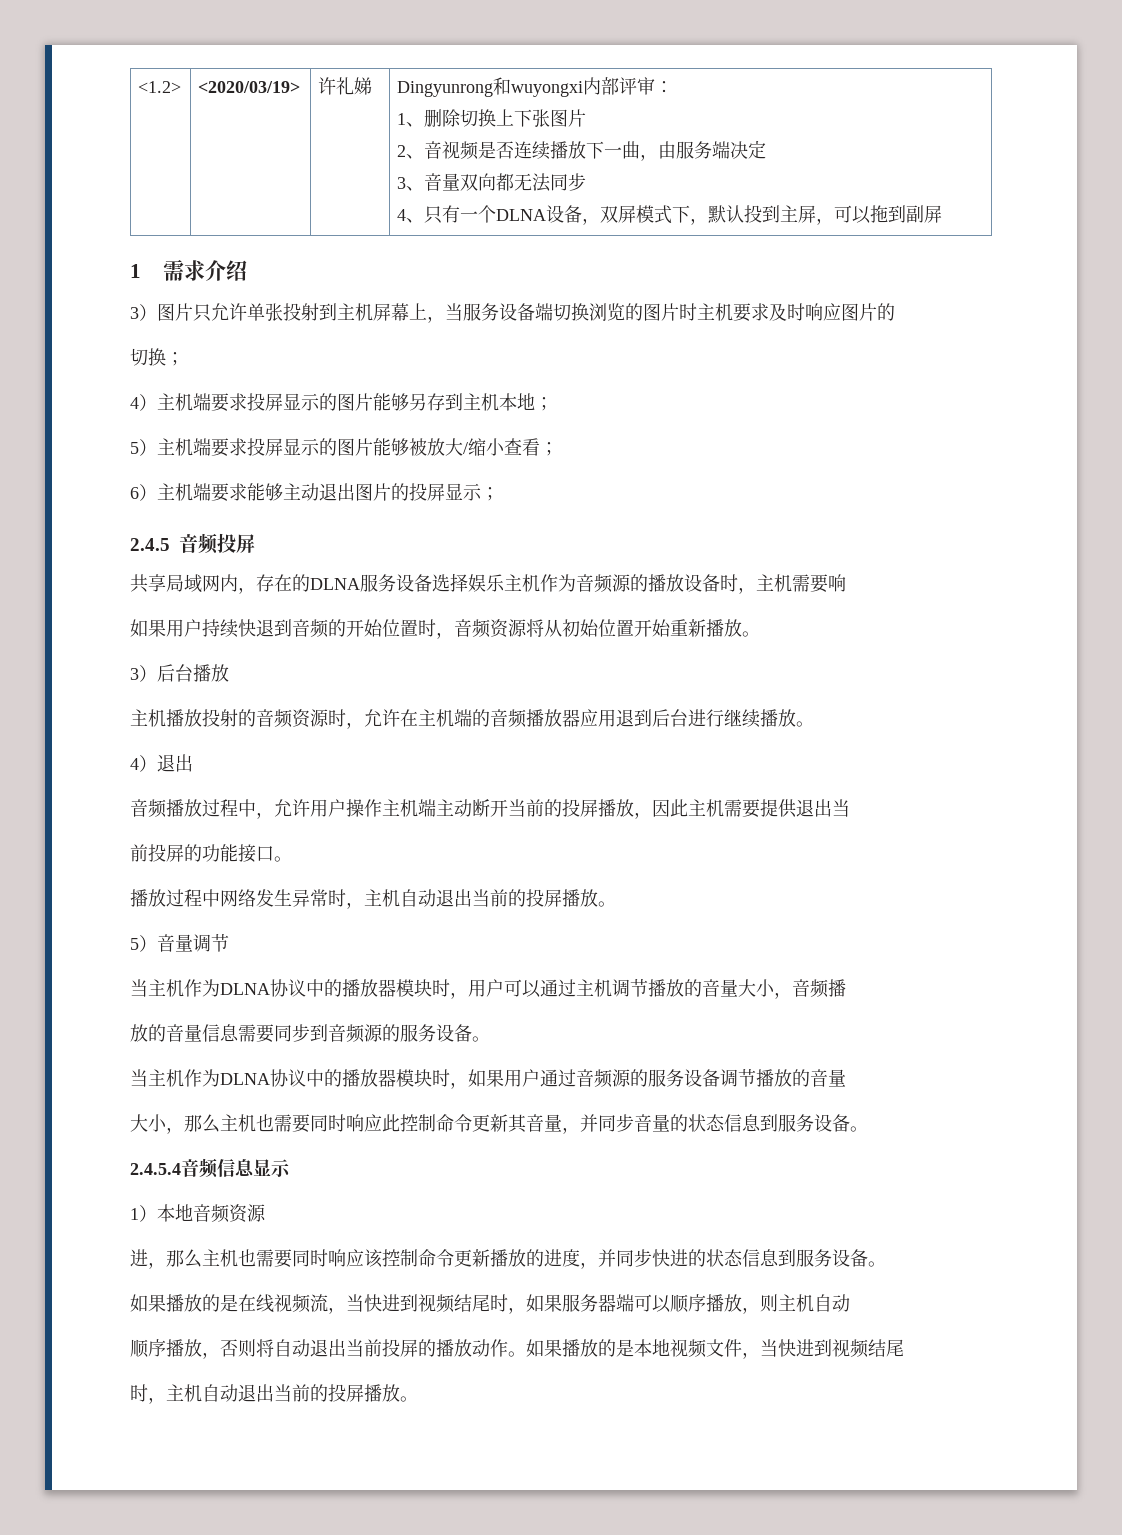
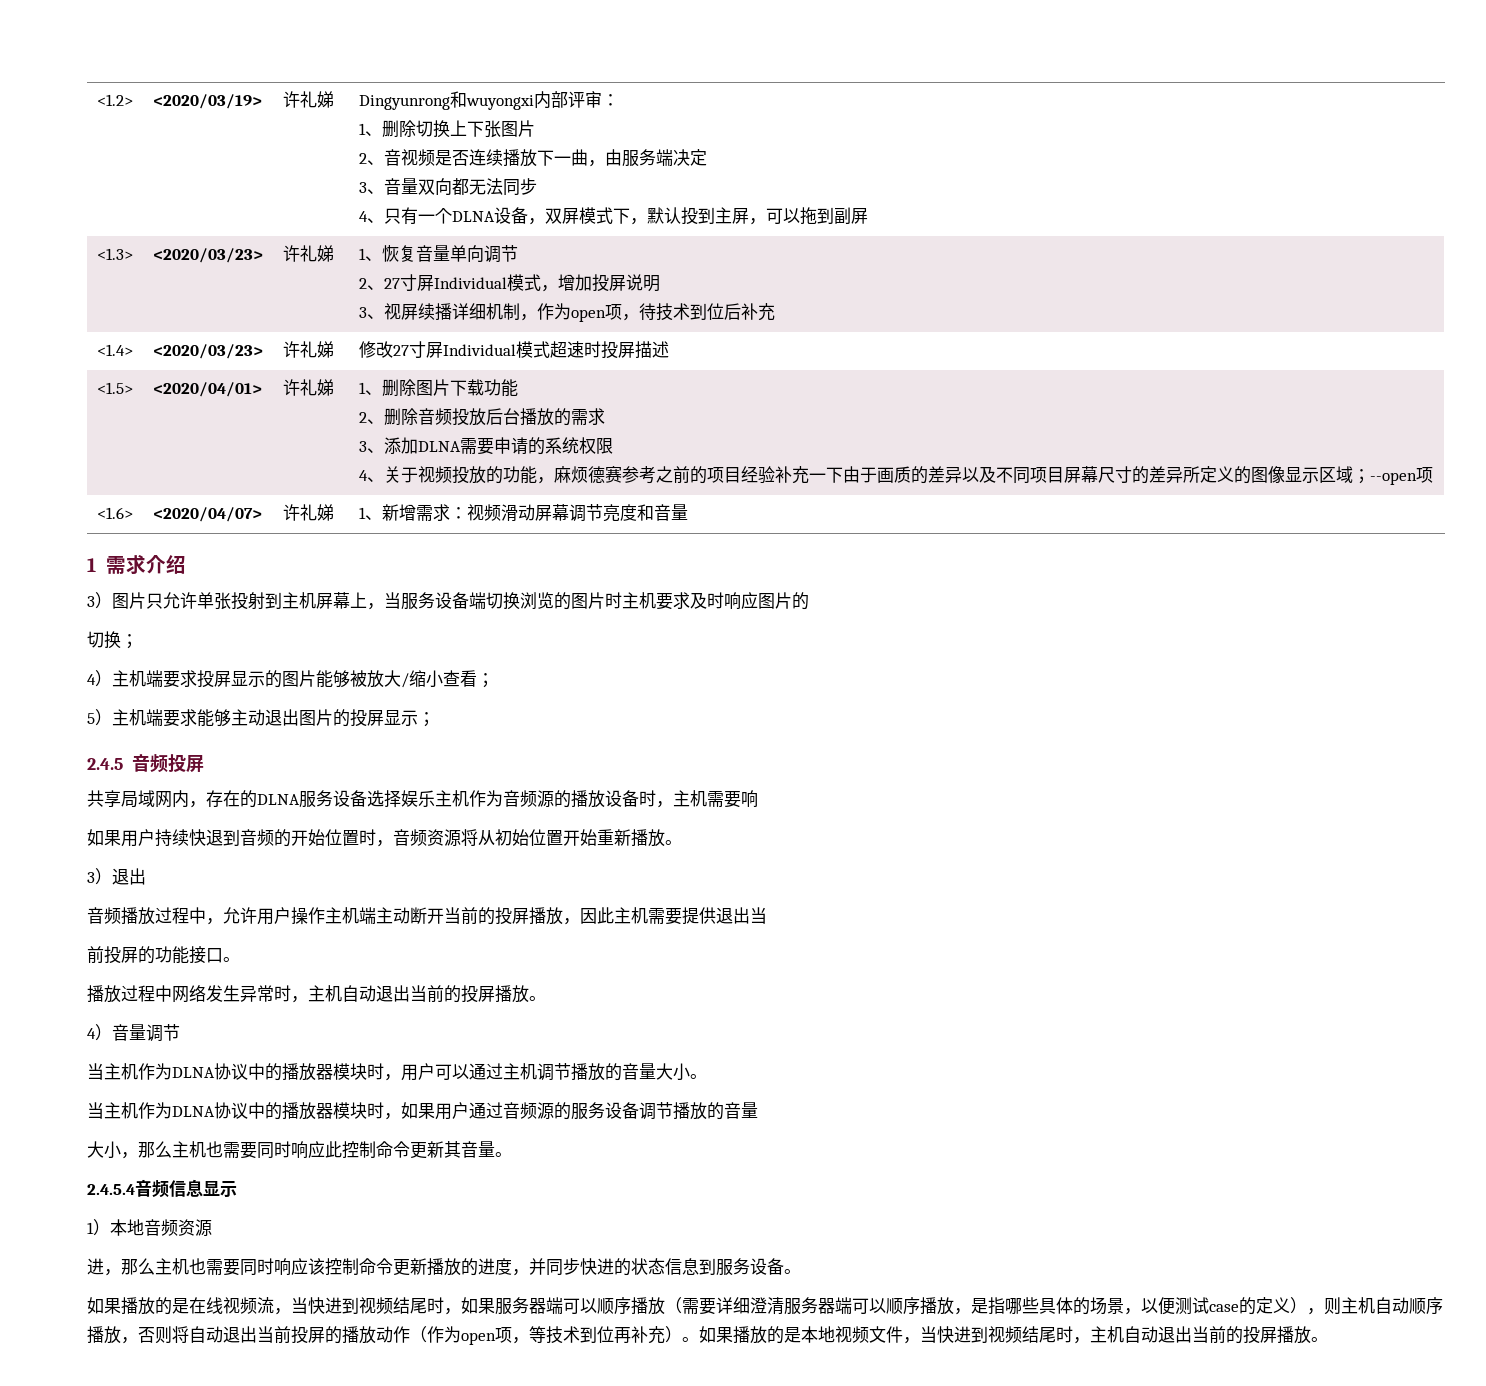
+ <1.3> | <2020/03/23> | 许礼娣 | 1、恢复音量单向调节
+ 2、27寸屏Individual模式，增加投屏说明
+ 3、视屏续播详细机制，作为open项，待技术到位后补充
+ <1.4> | <2020/03/23> | 许礼娣 | 修改27寸屏Individual模式超速时投屏描述
+ <1.5> | <2020/04/01> | 许礼娣 | 1、删除图片下载功能
+ 2、删除音频投放后台播放的需求
+ 3、添加DLNA需要申请的系统权限
+ 4、关于视频投放的功能，麻烦德赛参考之前的项目经验补充一下由于画质的差异以及不同项目屏幕尺寸的差异所定义的图像显示区域；--open项
+ <1.6> | <2020/04/07> | 许礼娣 | 1、新增需求：视频滑动屏幕调节亮度和音量
- 4）主机端要求投屏显示的图片能够另存到主机本地；
- 5）主机端要求投屏显示的图片能够被放大/缩小查看；
+ 4）主机端要求投屏显示的图片能够被放大/缩小查看；
- 6）主机端要求能够主动退出图片的投屏显示；
+ 5）主机端要求能够主动退出图片的投屏显示；
- 3）后台播放
- 主机播放投射的音频资源时，允许在主机端的音频播放器应用退到后台进行继续播放。
- 4）退出
+ 3）退出
- 5）音量调节
+ 4）音量调节
- 当主机作为DLNA协议中的播放器模块时，用户可以通过主机调节播放的音量大小，音频播
- 放的音量信息需要同步到音频源的服务设备。
+ 当主机作为DLNA协议中的播放器模块时，用户可以通过主机调节播放的音量大小。
- 大小，那么主机也需要同时响应此控制命令更新其音量，并同步音量的状态信息到服务设备。
+ 大小，那么主机也需要同时响应此控制命令更新其音量。
- 如果播放的是在线视频流，当快进到视频结尾时，如果服务器端可以顺序播放，则主机自动
- 顺序播放，否则将自动退出当前投屏的播放动作。
+ 如果播放的是在线视频流，当快进到视频结尾时，如果服务器端可以顺序播放（需要详细澄清服务器端可以顺序播放，是指哪些具体的场景，以便测试case的定义），则主机自动顺序播放，否则将自动退出当前投屏的播放动作（作为open项，等技术到位再补充）。
- 如果播放的是本地视频文件，当快进到视频结尾
- 时，主机自动退出当前的投屏播放。
+ 如果播放的是本地视频文件，当快进到视频结尾时，主机自动退出当前的投屏播放。

